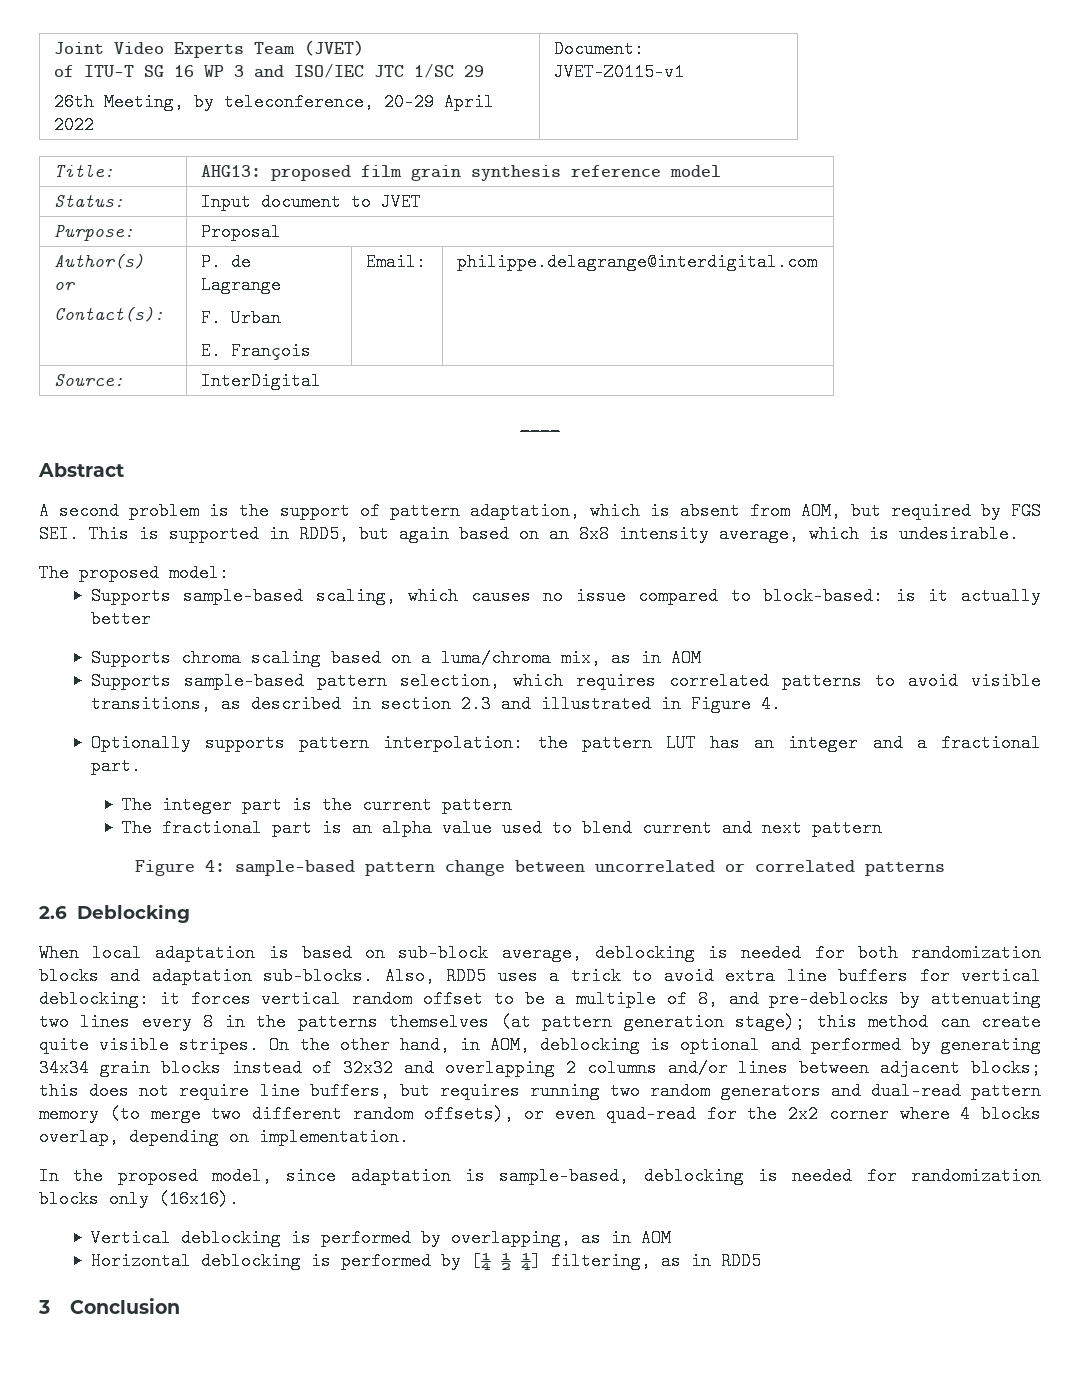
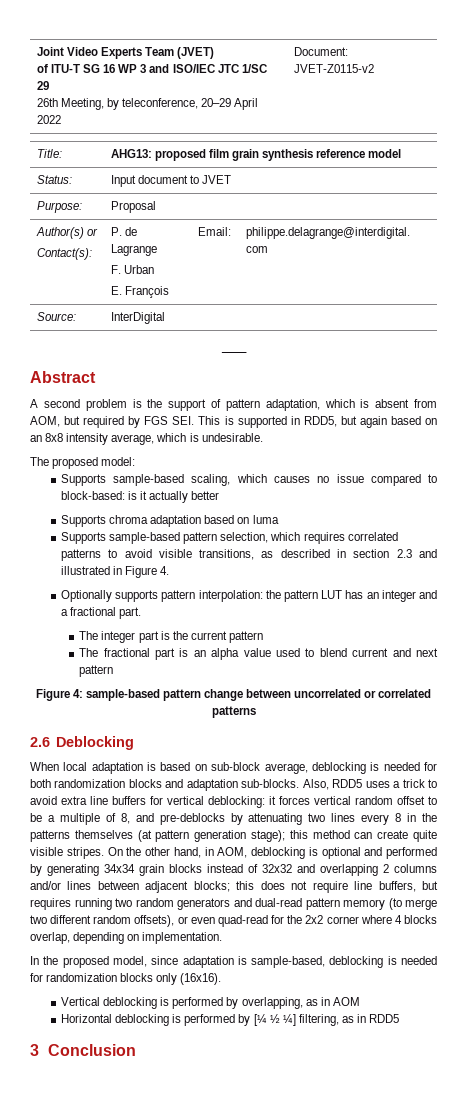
  Joint Video Experts Team (JVET)
  of ITU-T SG 16 WP 3 and ISO/IEC JTC 1/SC 29
- 26th Meeting, by teleconference, 20–29 April 2022 | Document: JVET-Z0115-v1
+ 26th Meeting, by teleconference, 20–29 April 2022 | Document: JVET-Z0115-v2
- Supports chroma scaling based on a luma/chroma mix, as in AOM
+ Supports chroma adaptation based on luma

